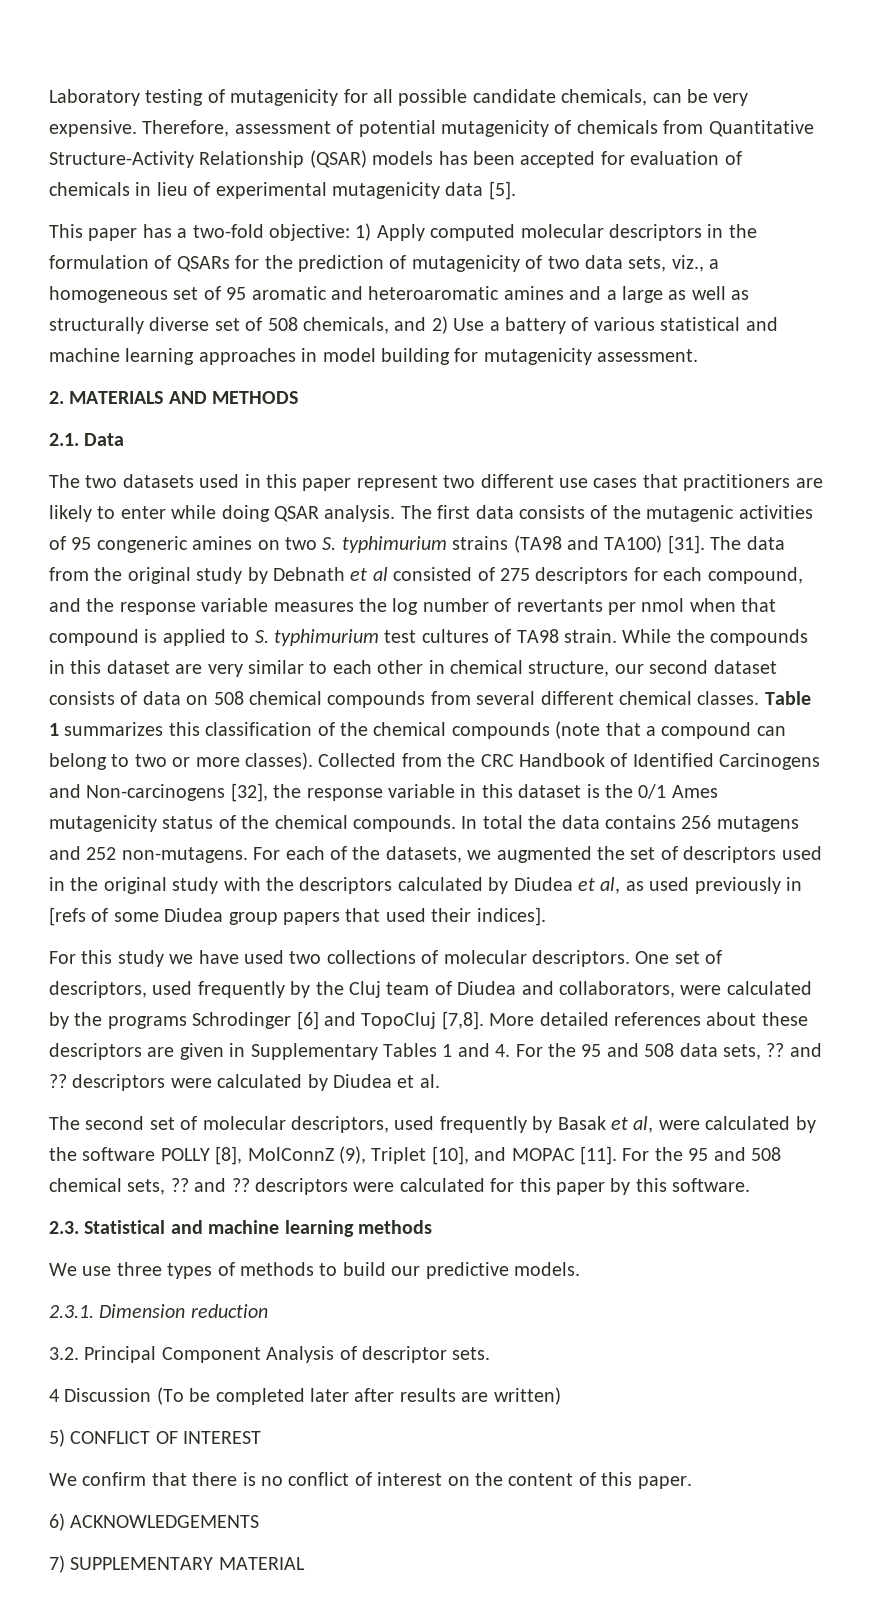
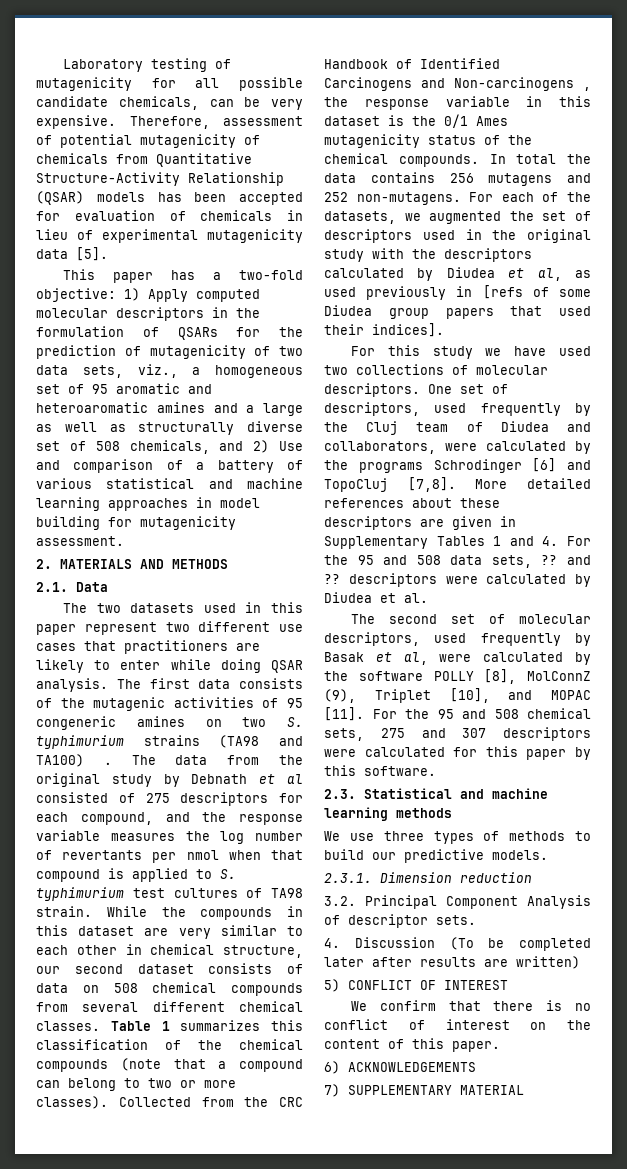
- 1) Apply computed molecular descriptors in the formulation of QSARs for the prediction of mutagenicity of two data sets, viz., a homogeneous set of 95 aromatic and heteroaromatic amines and a large as well as structurally diverse set of 508 chemicals, and 2) Use a battery of various statistical and machine learning approaches in model building for mutagenicity assessment.
+ 1) Apply computed molecular descriptors in the formulation of QSARs for the prediction of mutagenicity of two data sets, viz., a homogeneous set of 95 aromatic and heteroaromatic amines and a large as well as structurally diverse set of 508 chemicals, and 2) Use and comparison of a battery of various statistical and machine learning approaches in model building for mutagenicity assessment.
- The first data consists of the mutagenic activities of 95 congeneric amines on two S. typhimurium strains (TA98 and TA100) [31].
+ The first data consists of the mutagenic activities of 95 congeneric amines on two S. typhimurium strains (TA98 and TA100) .
- Collected from the CRC Handbook of Identified Carcinogens and Non-carcinogens [32], the response variable in this dataset is the 0/1 Ames mutagenicity status of the chemical compounds.
+ Collected from the CRC Handbook of Identified Carcinogens and Non-carcinogens , the response variable in this dataset is the 0/1 Ames mutagenicity status of the chemical compounds.
- For the 95 and 508 chemical sets, ?? and ?? descriptors were calculated for this paper by this software.
+ For the 95 and 508 chemical sets, 275 and 307 descriptors were calculated for this paper by this software.
- 4 Discussion (To be completed later after results are written)
+ 4. Discussion (To be completed later after results are written)

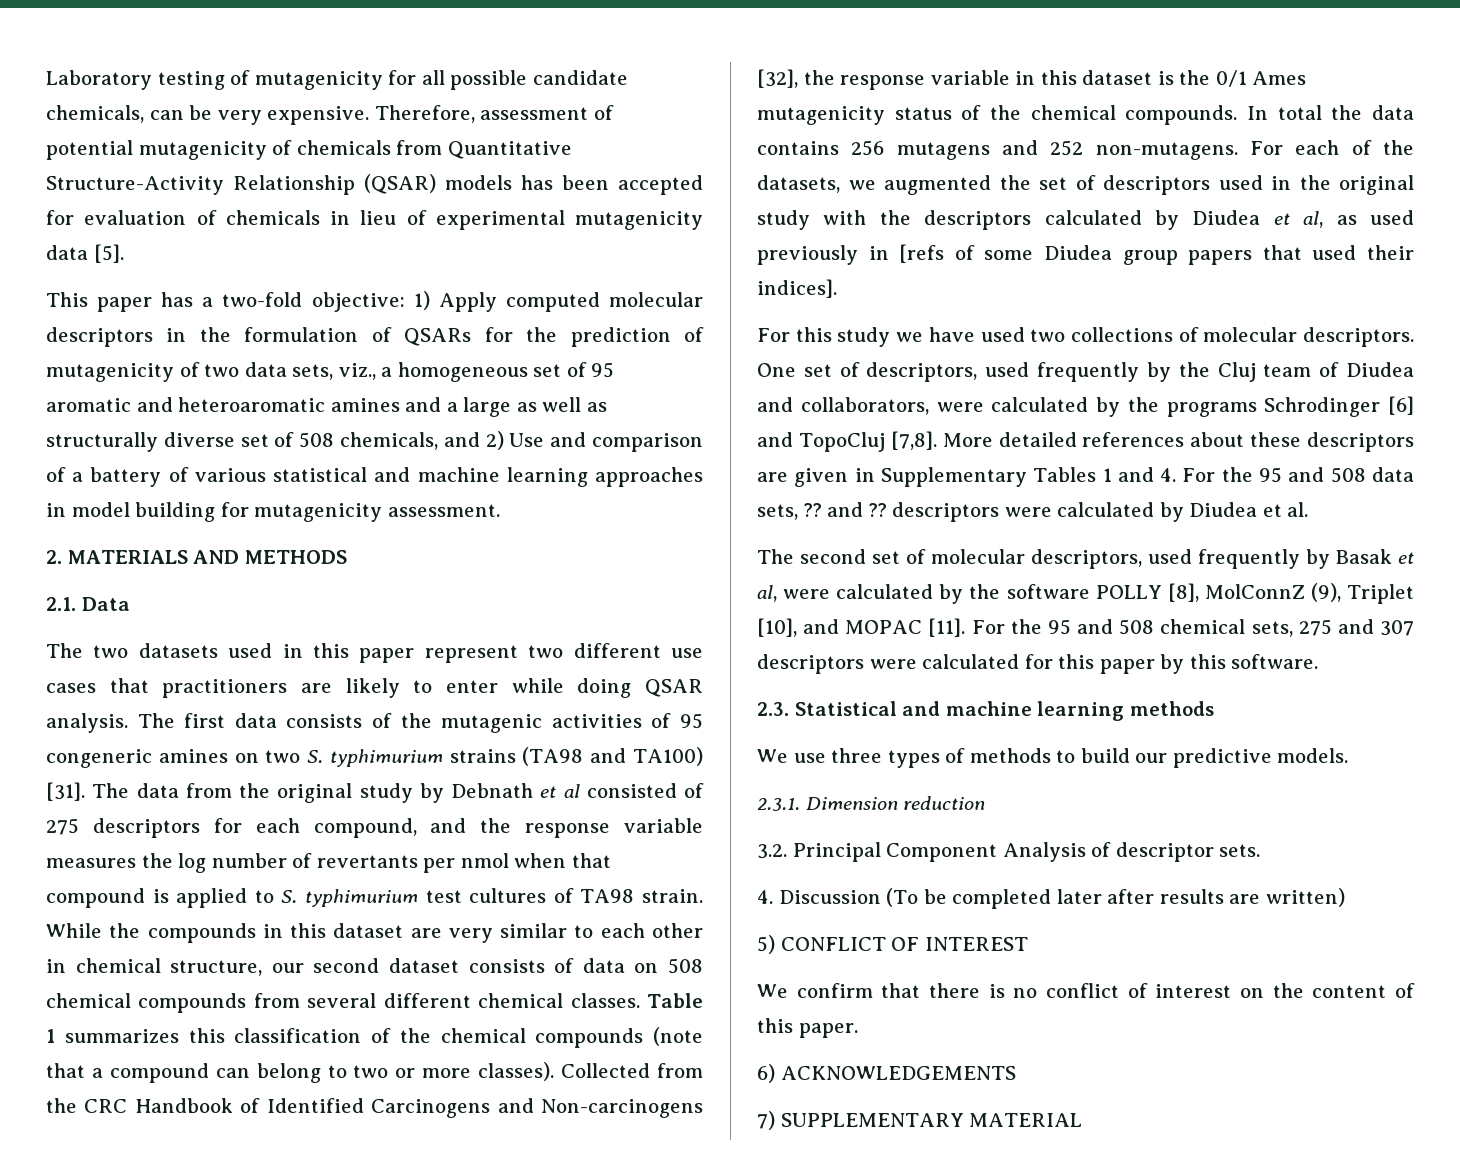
- The first data consists of the mutagenic activities of 95 congeneric amines on two S. typhimurium strains (TA98 and TA100) .
+ The first data consists of the mutagenic activities of 95 congeneric amines on two S. typhimurium strains (TA98 and TA100) [31].
- Collected from the CRC Handbook of Identified Carcinogens and Non-carcinogens , the response variable in this dataset is the 0/1 Ames mutagenicity status of the chemical compounds.
+ Collected from the CRC Handbook of Identified Carcinogens and Non-carcinogens [32], the response variable in this dataset is the 0/1 Ames mutagenicity status of the chemical compounds.

